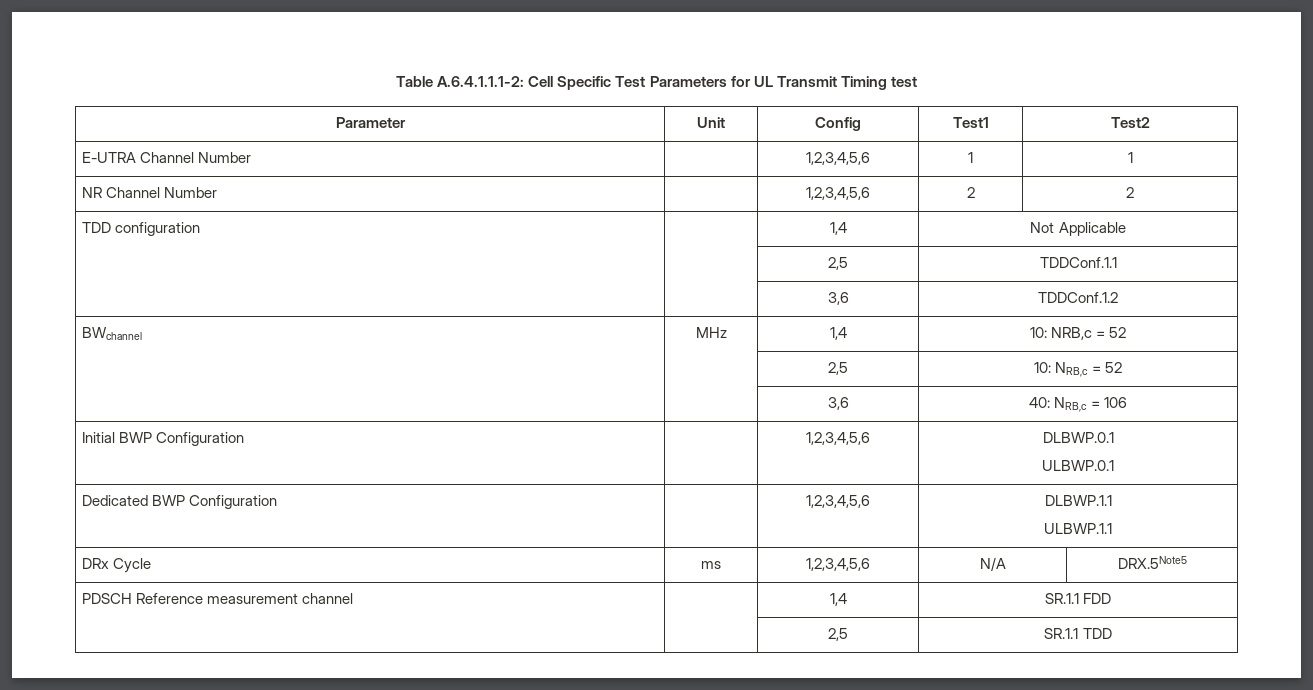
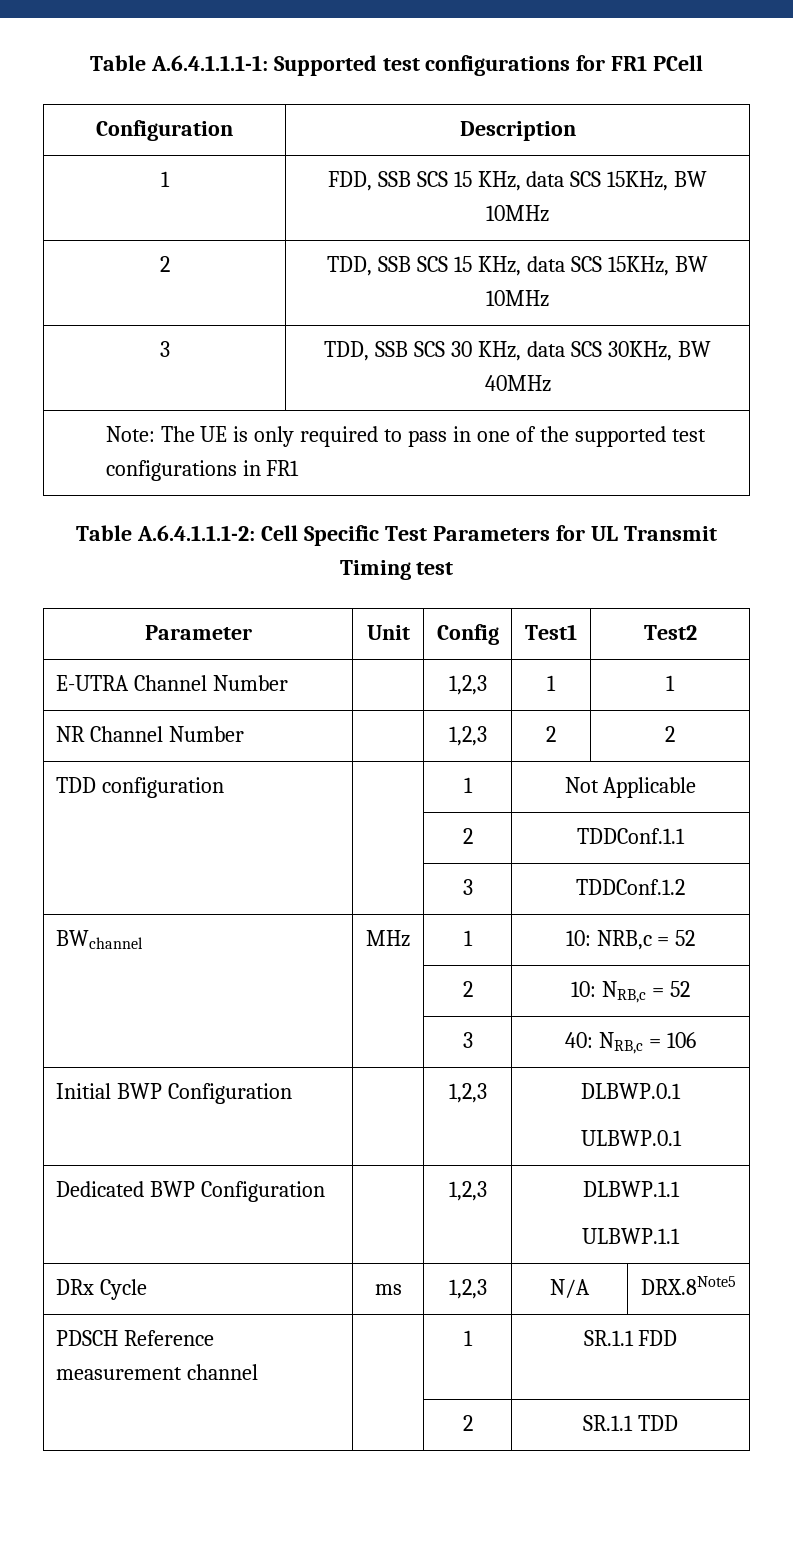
+ Table A.6.4.1.1.1-1: Supported test configurations for FR1 PCell
+ Configuration | Description
+ 1 | FDD, SSB SCS 15 KHz, data SCS 15KHz, BW 10MHz
+ 2 | TDD, SSB SCS 15 KHz, data SCS 15KHz, BW 10MHz
+ 3 | TDD, SSB SCS 30 KHz, data SCS 30KHz, BW 40MHz
+ Note: The UE is only required to pass in one of the supported test configurations in FR1
- E-UTRA Channel Number | | 1,2,3,4,5,6 | 1 | 1
+ E-UTRA Channel Number | | 1,2,3 | 1 | 1
- NR Channel Number | | 1,2,3,4,5,6 | 2 | 2
+ NR Channel Number | | 1,2,3 | 2 | 2
- TDD configuration | | 1,4 | Not Applicable
+ TDD configuration | | 1 | Not Applicable
- | | 2,5 | TDDConf.1.1
+ | | 2 | TDDConf.1.1
- | | 3,6 | TDDConf.1.2
+ | | 3 | TDDConf.1.2
- BWchannel | MHz | 1,4 | 10: NRB,c = 52
- | | 2,5 | 10: NRB,c = 52
- | | 3,6 | 40: NRB,c = 106
+ BWchannel | MHz | 1 | 10: NRB,c = 52
+ | | 2 | 10: NRB,c = 52
+ | | 3 | 40: NRB,c = 106
- Initial BWP Configuration | | 1,2,3,4,5,6 | DLBWP.0.1
+ Initial BWP Configuration | | 1,2,3 | DLBWP.0.1
- Dedicated BWP Configuration | | 1,2,3,4,5,6 | DLBWP.1.1
+ Dedicated BWP Configuration | | 1,2,3 | DLBWP.1.1
- DRx Cycle | ms | 1,2,3,4,5,6 | N/A | DRX.5Note5
+ DRx Cycle | ms | 1,2,3 | N/A | DRX.8Note5
- PDSCH Reference measurement channel | | 1,4 | SR.1.1 FDD
+ PDSCH Reference measurement channel | | 1 | SR.1.1 FDD
- | | 2,5 | SR.1.1 TDD
+ | | 2 | SR.1.1 TDD

